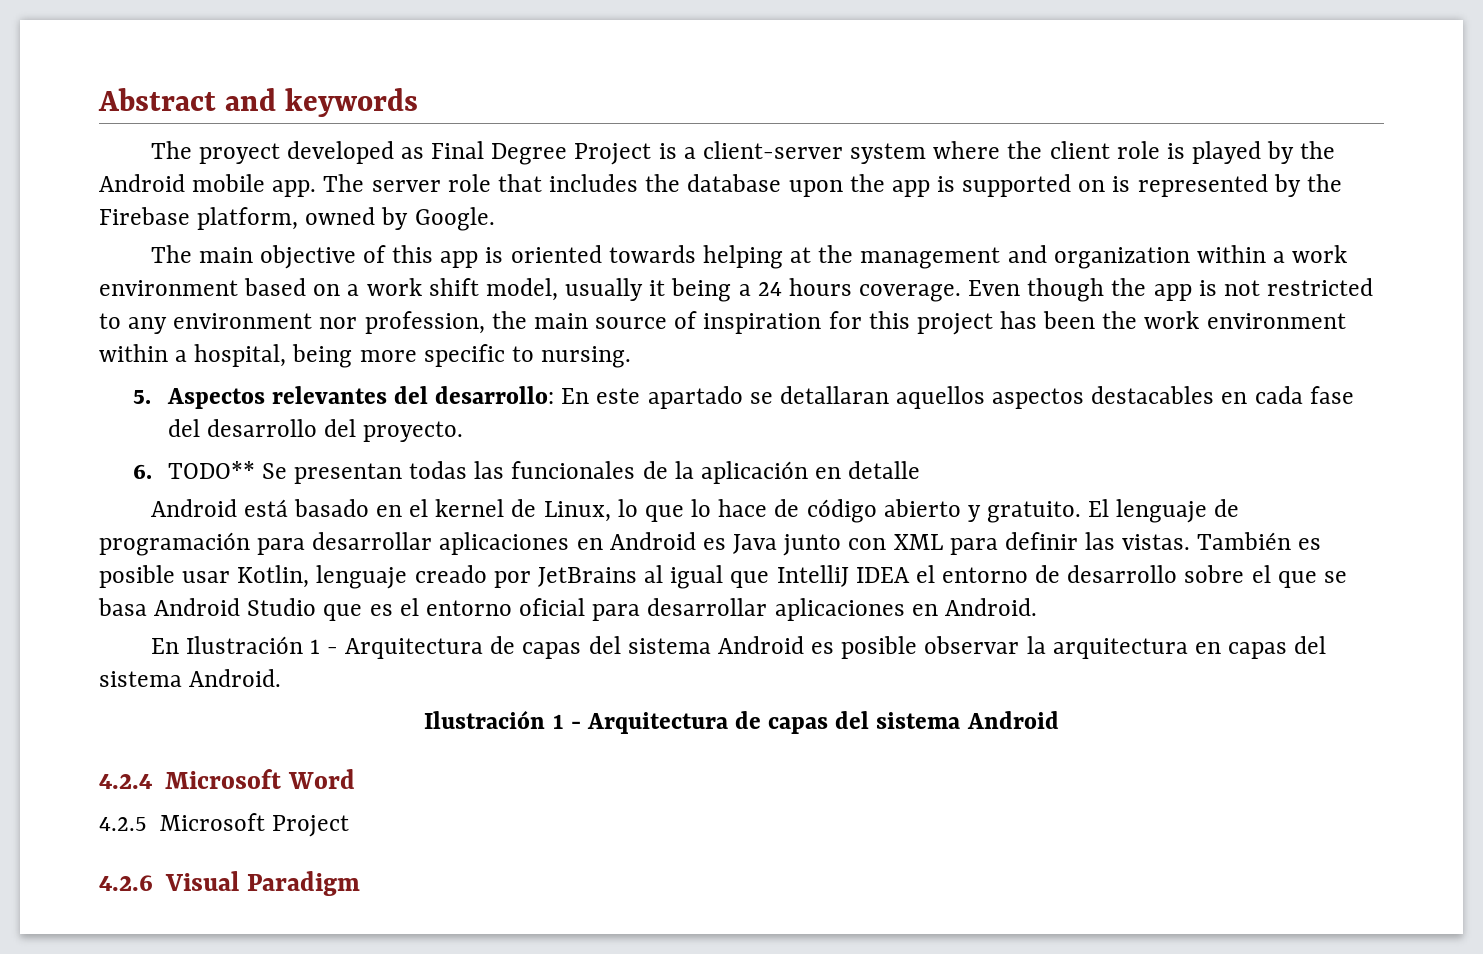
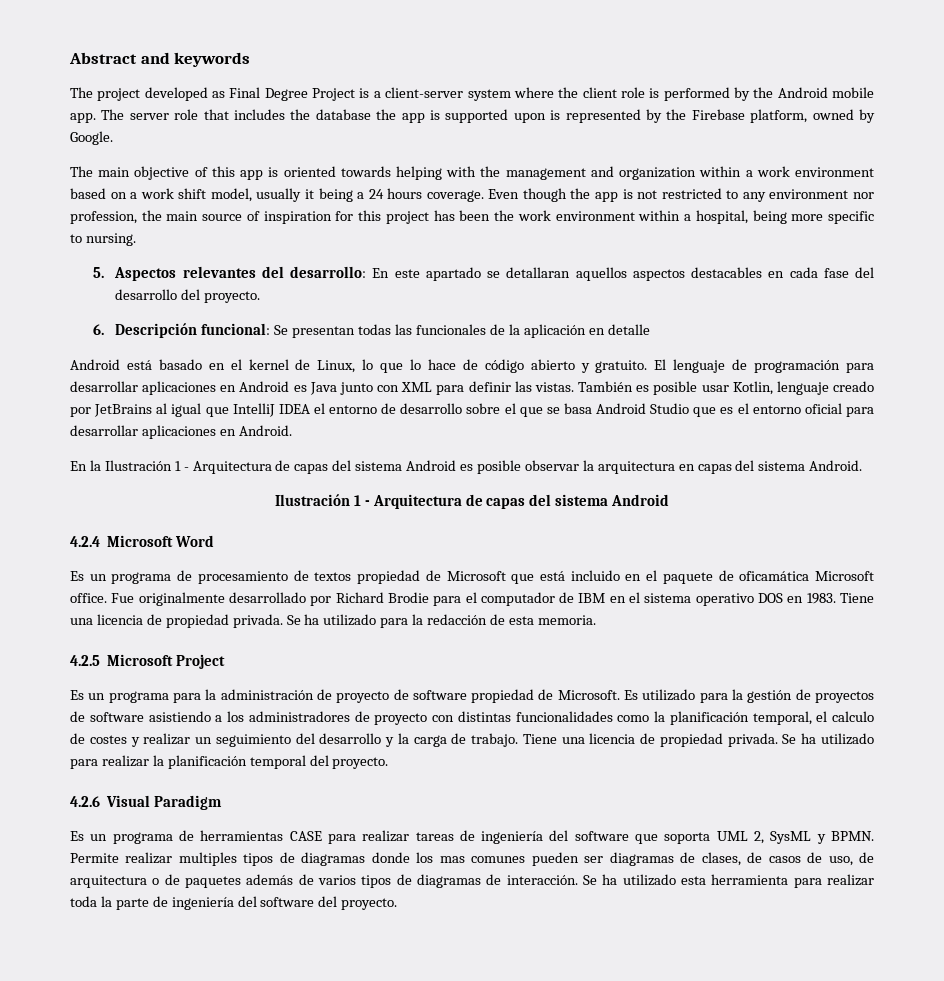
- The proyect developed as Final Degree Project is a client-server system where the client role is played by the Android mobile app.
+ The project developed as Final Degree Project is a client-server system where the client role is performed by the Android mobile app.
- The server role that includes the database upon the app is supported on is represented by the Firebase platform, owned by Google.
+ The server role that includes the database the app is supported upon is represented by the Firebase platform, owned by Google.
- The main objective of this app is oriented towards helping at the management and organization within a work environment based on a work shift model, usually it being a 24 hours coverage.
+ The main objective of this app is oriented towards helping with the management and organization within a work environment based on a work shift model, usually it being a 24 hours coverage.
- 6. TODO** Se presentan todas las funcionales de la aplicación en detalle
+ 6. Descripción funcional: Se presentan todas las funcionales de la aplicación en detalle
- En Ilustración 1 - Arquitectura de capas del sistema Android es posible observar la arquitectura en capas del sistema Android.
+ En la Ilustración 1 - Arquitectura de capas del sistema Android es posible observar la arquitectura en capas del sistema Android.
+ Es un programa de procesamiento de textos propiedad de Microsoft que está incluido en el paquete de oficamática Microsoft office. Fue originalmente desarrollado por Richard Brodie para el computador de IBM en el sistema operativo DOS en 1983. Tiene una licencia de propiedad privada. Se ha utilizado para la redacción de esta memoria.
  4.2.5 Microsoft Project
+ Es un programa para la administración de proyecto de software propiedad de Microsoft. Es utilizado para la gestión de proyectos de software asistiendo a los administradores de proyecto con distintas funcionalidades como la planificación temporal, el calculo de costes y realizar un seguimiento del desarrollo y la carga de trabajo. Tiene una licencia de propiedad privada. Se ha utilizado para realizar la planificación temporal del proyecto.
  4.2.6 Visual Paradigm
+ Es un programa de herramientas CASE para realizar tareas de ingeniería del software que soporta UML 2, SysML y BPMN. Permite realizar multiples tipos de diagramas donde los mas comunes pueden ser diagramas de clases, de casos de uso, de arquitectura o de paquetes además de varios tipos de diagramas de interacción. Se ha utilizado esta herramienta para realizar toda la parte de ingeniería del software del proyecto.

